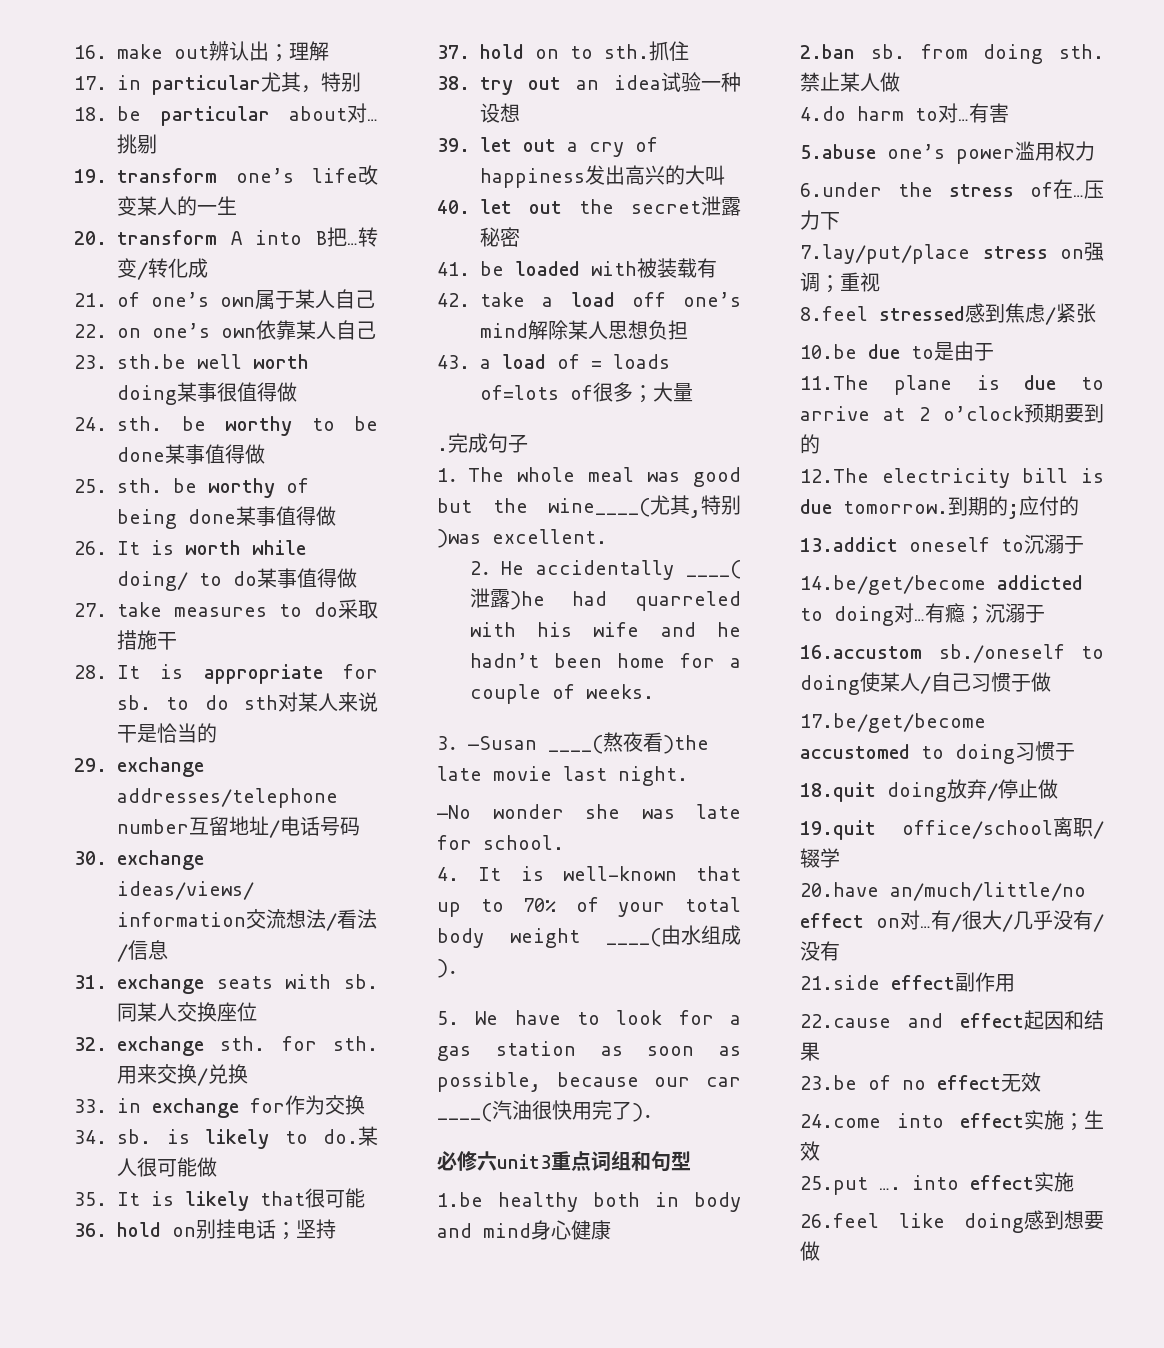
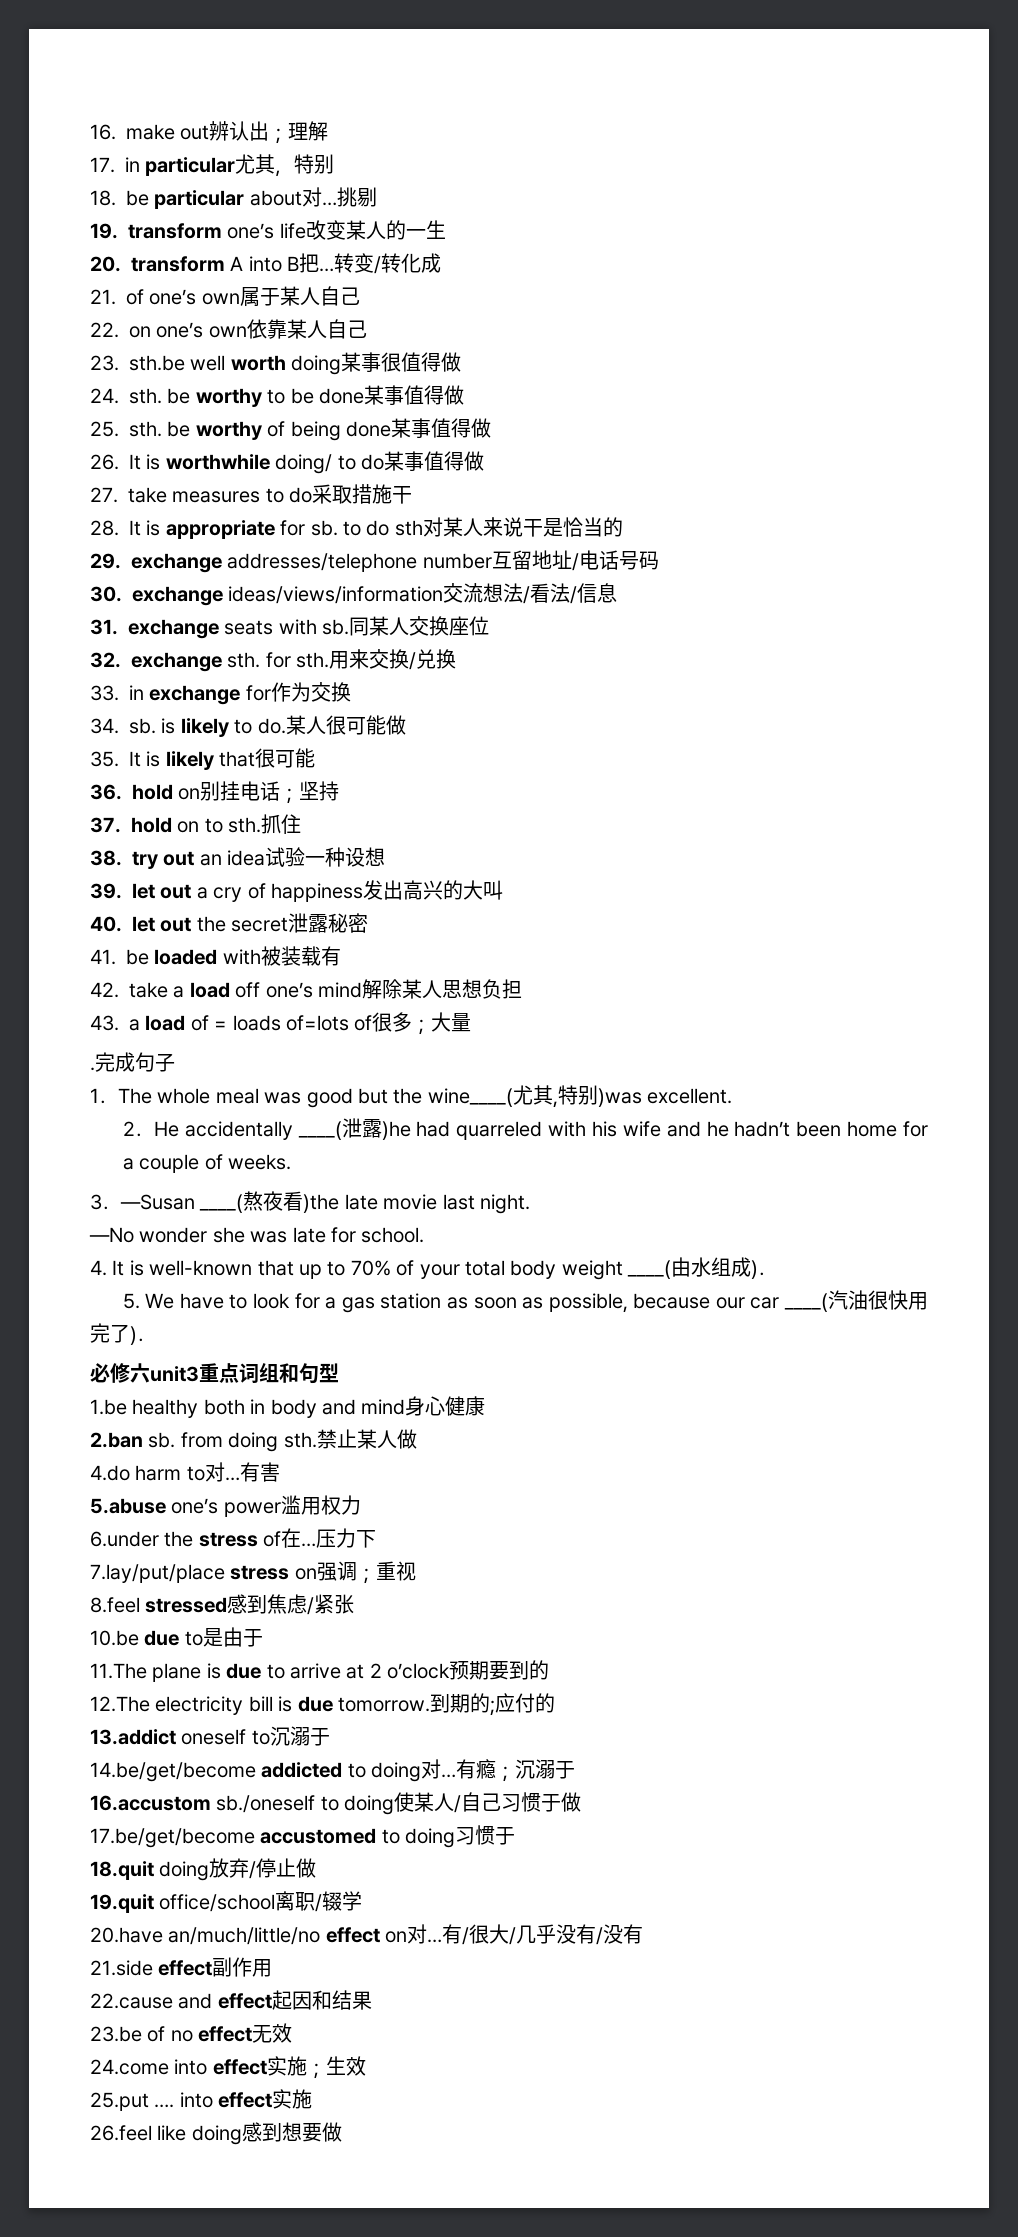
- 26. It is worth while doing/ to do某事值得做
+ 26. It is worthwhile doing/ to do某事值得做

